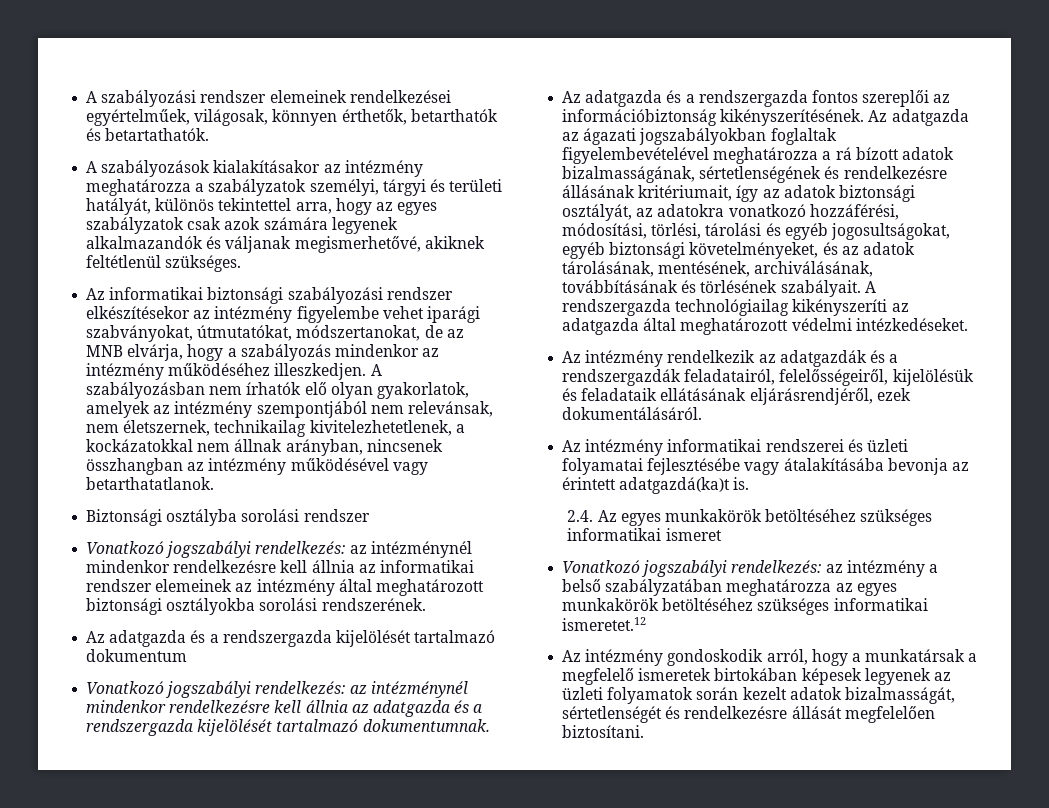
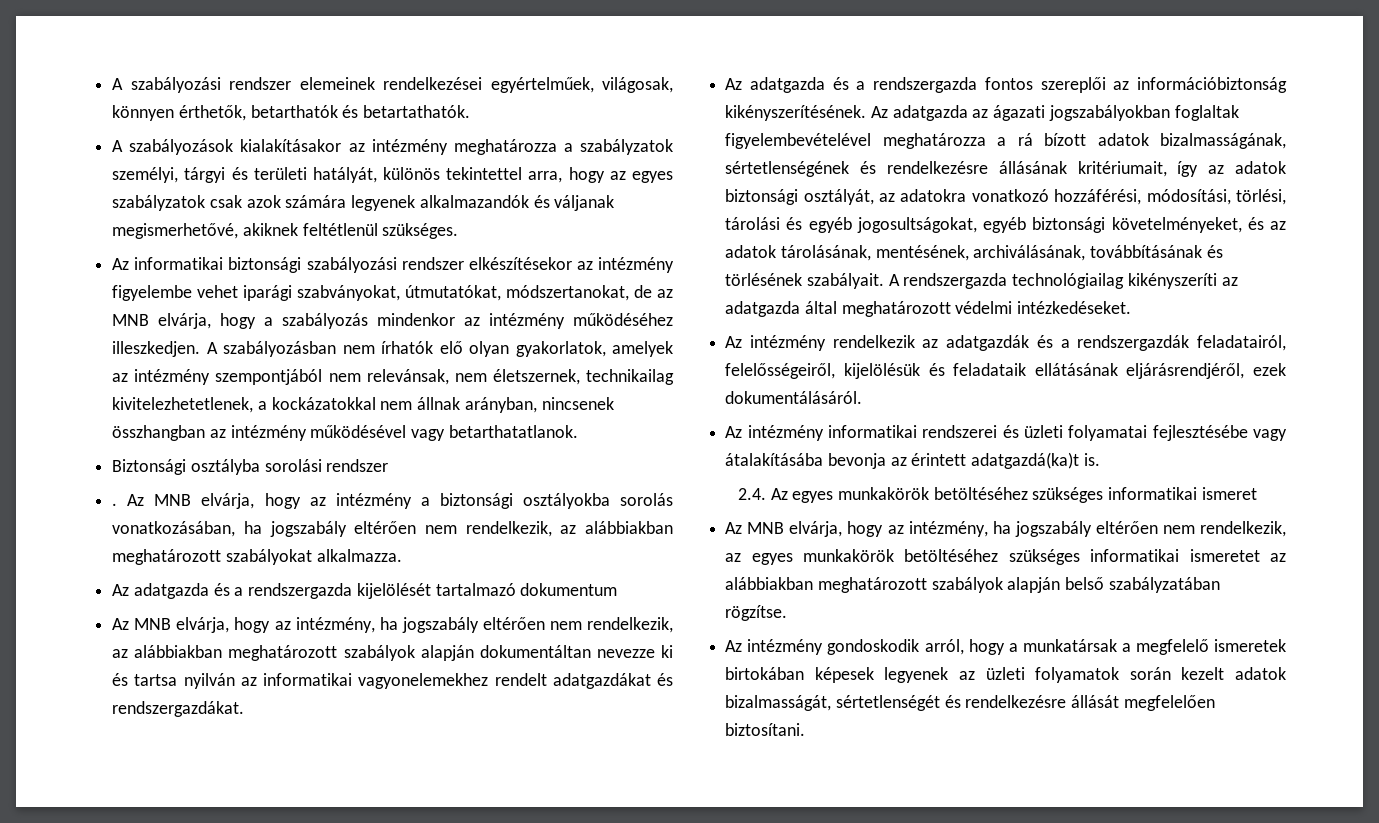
- Vonatkozó jogszabályi rendelkezés: az intézménynél mindenkor rendelkezésre kell állnia az informatikai rendszer elemeinek az intézmény által meghatározott biztonsági osztályokba sorolási rendszerének.
+ . Az MNB elvárja, hogy az intézmény a biztonsági osztályokba sorolás vonatkozásában, ha jogszabály eltérően nem rendelkezik, az alábbiakban meghatározott szabályokat alkalmazza.
- Vonatkozó jogszabályi rendelkezés: az intézménynél mindenkor rendelkezésre kell állnia az adatgazda és a rendszergazda kijelölését tartalmazó dokumentumnak.
+ Az MNB elvárja, hogy az intézmény, ha jogszabály eltérően nem rendelkezik, az alábbiakban meghatározott szabályok alapján dokumentáltan nevezze ki és tartsa nyilván az informatikai vagyonelemekhez rendelt adatgazdákat és rendszergazdákat.
- Vonatkozó jogszabályi rendelkezés: az intézmény a belső szabályzatában meghatározza az egyes munkakörök betöltéséhez szükséges informatikai ismeretet.12
+ Az MNB elvárja, hogy az intézmény, ha jogszabály eltérően nem rendelkezik, az egyes munkakörök betöltéséhez szükséges informatikai ismeretet az alábbiakban meghatározott szabályok alapján belső szabályzatában rögzítse.

